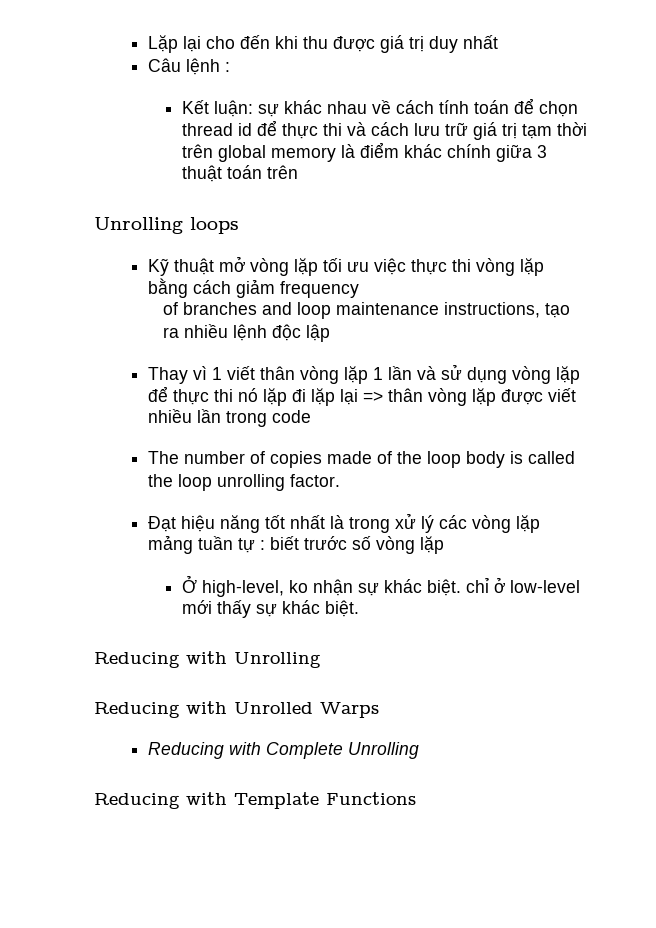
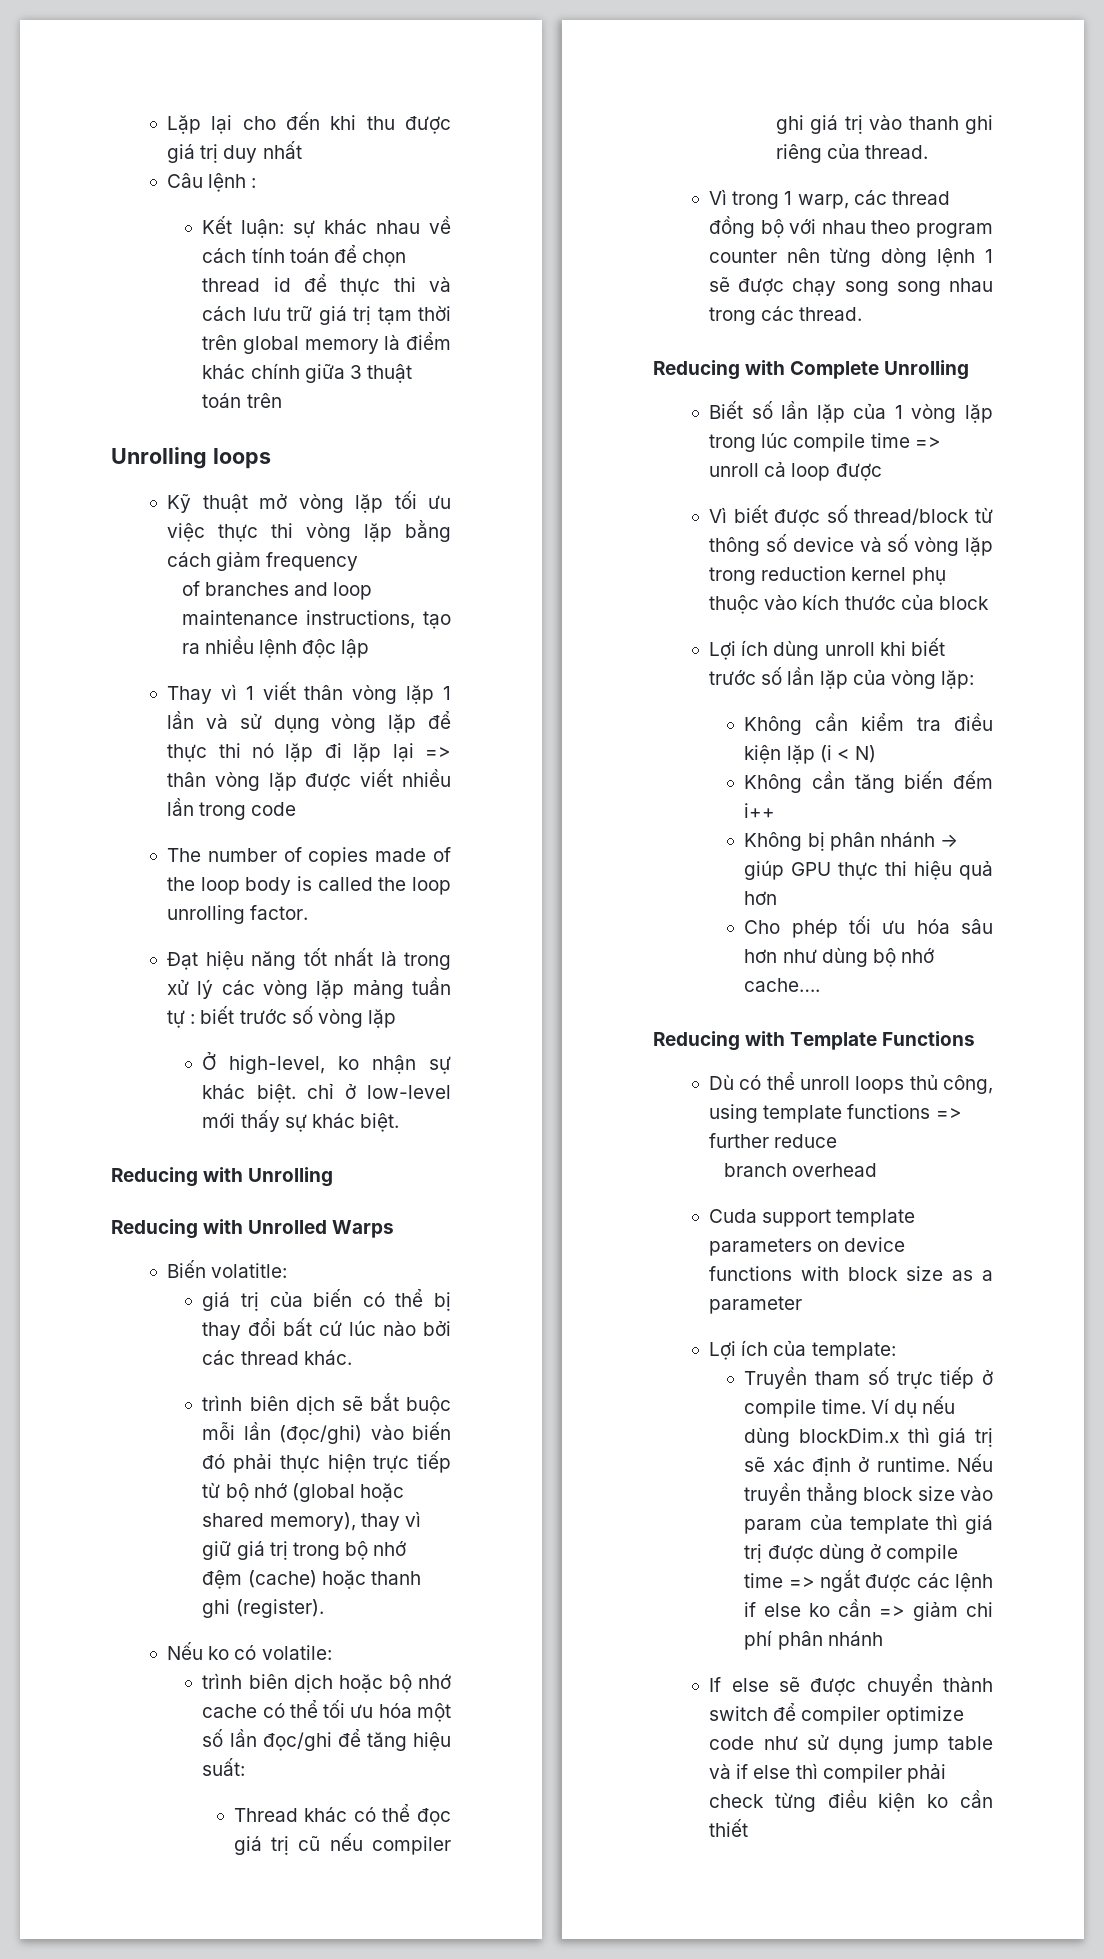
+ Biến volatitle:
+ giá trị của biến có thể bị thay đổi bất cứ lúc nào bởi các thread khác.
+ trình biên dịch sẽ bắt buộc mỗi lần (đọc/ghi) vào biến đó phải thực hiện trực tiếp từ bộ nhớ (global hoặc shared memory), thay vì giữ giá trị trong bộ nhớ đệm (cache) hoặc thanh ghi (register).
+ Nếu ko có volatile:
+ trình biên dịch hoặc bộ nhớ cache có thể tối ưu hóa một số lần đọc/ghi để tăng hiệu suất:
+ Thread khác có thể đọc giá trị cũ nếu compiler ghi giá trị vào thanh ghi riêng của thread.
+ Vì trong 1 warp, các thread đồng bộ với nhau theo program counter nên từng dòng lệnh 1 sẽ được chạy song song nhau trong các thread.
  Reducing with Complete Unrolling
+ Biết số lần lặp của 1 vòng lặp trong lúc compile time => unroll cả loop được
+ Vì biết được số thread/block từ thông số device và số vòng lặp trong reduction kernel phụ thuộc vào kích thước của block
+ Lợi ích dùng unroll khi biết trước số lần lặp của vòng lặp:
+ Không cần kiểm tra điều kiện lặp (i < N)
+ Không cần tăng biến đếm i++
+ Không bị phân nhánh → giúp GPU thực thi hiệu quả hơn
+ Cho phép tối ưu hóa sâu hơn như dùng bộ nhớ cache….
  Reducing with Template Functions
+ Dù có thể unroll loops thủ công, using template functions => further reduce
+ branch overhead
+ Cuda support template parameters on device functions with block size as a parameter
+ Lợi ích của template:
+ Truyền tham số trực tiếp ở compile time. Ví dụ nếu dùng blockDim.x thì giá trị sẽ xác định ở runtime. Nếu truyền thẳng block size vào param của template thì giá trị được dùng ở compile time => ngắt được các lệnh if else ko cần => giảm chi phí phân nhánh
+ If else sẽ được chuyển thành switch để compiler optimize code như sử dụng jump table và if else thì compiler phải check từng điều kiện ko cần thiết

